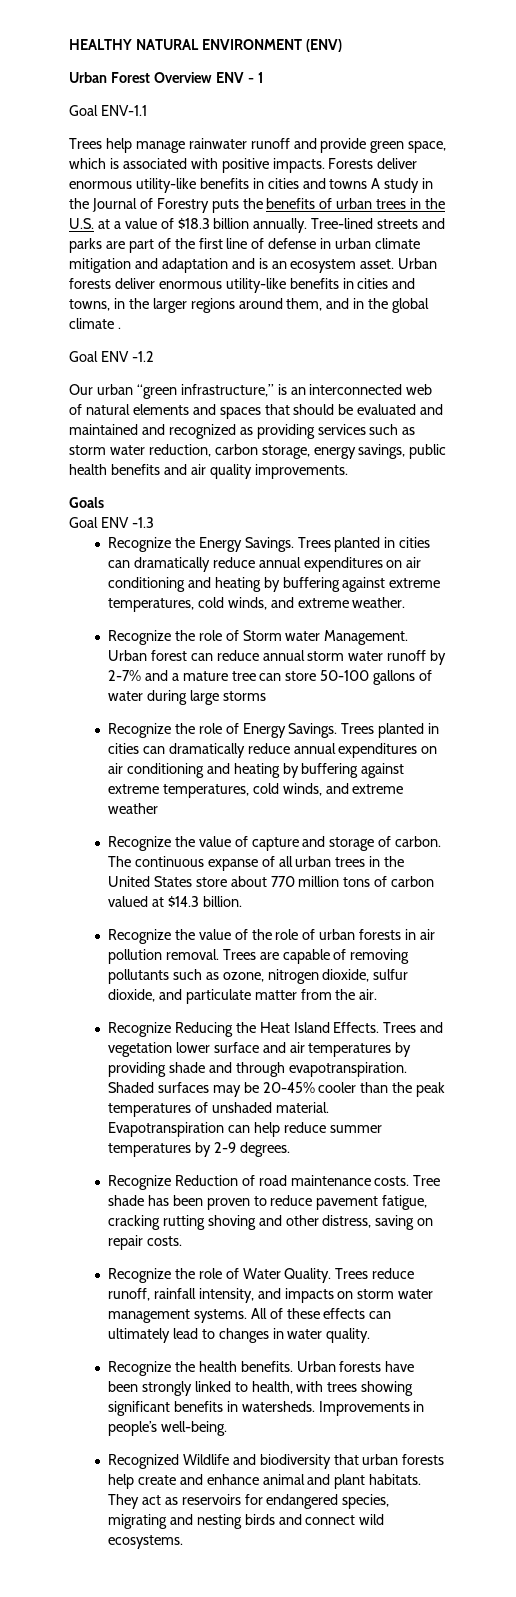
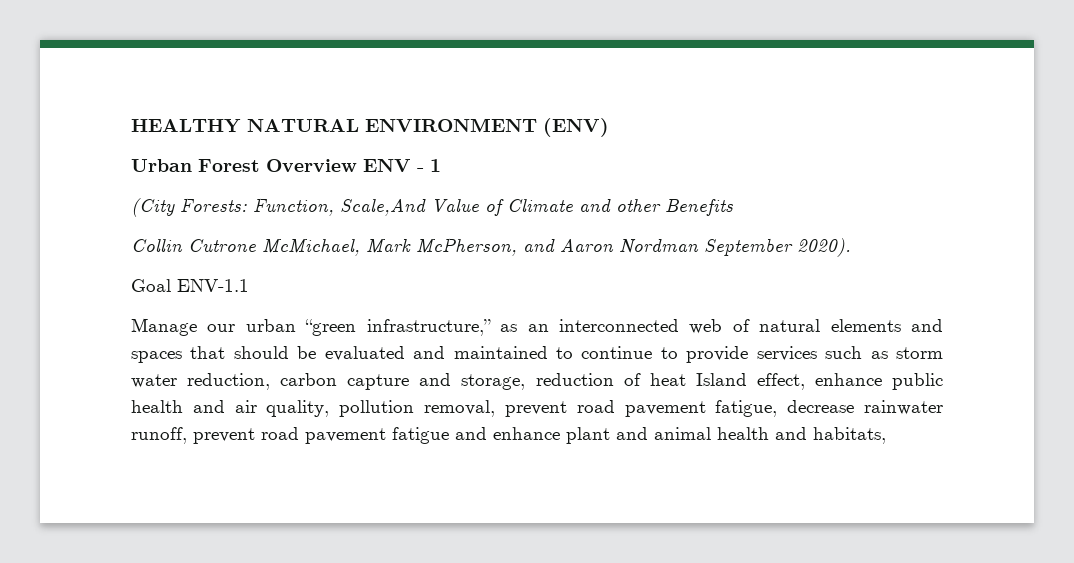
+ (City Forests: Function, Scale,And Value of Climate and other Benefits
+ Collin Cutrone McMichael, Mark McPherson, and Aaron Nordman September 2020).
  Goal ENV-1.1
- Trees help manage rainwater runoff and provide green space, which is associated with positive impacts. Forests deliver enormous utility-like benefits in cities and towns A study in the Journal of Forestry puts the benefits of urban trees in the U.S. at a value of $18.3 billion annually. Tree-lined streets and parks are part of the first line of defense in urban climate mitigation and adaptation and is an ecosystem asset. Urban forests deliver enormous utility-like benefits in cities and towns, in the larger regions around them, and in the global climate .
- Goal ENV -1.2
- Our urban “green infrastructure,” is an interconnected web of natural elements and spaces that should be evaluated and maintained and recognized as providing services such as storm water reduction, carbon storage, energy savings, public health benefits and air quality improvements.
- Goals
- Goal ENV -1.3
- Recognize the Energy Savings. Trees planted in cities can dramatically reduce annual expenditures on air conditioning and heating by buffering against extreme temperatures, cold winds, and extreme weather.
- Recognize the role of Storm water Management. Urban forest can reduce annual storm water runoff by 2-7% and a mature tree can store 50-100 gallons of water during large storms
- Recognize the role of Energy Savings. Trees planted in cities can dramatically reduce annual expenditures on air conditioning and heating by buffering against extreme temperatures, cold winds, and extreme weather
- Recognize the value of capture and storage of carbon. The continuous expanse of all urban trees in the United States store about 770 million tons of carbon valued at $14.3 billion.
- Recognize the value of the role of urban forests in air pollution removal. Trees are capable of removing pollutants such as ozone, nitrogen dioxide, sulfur dioxide, and particulate matter from the air.
- Recognize Reducing the Heat Island Effects. Trees and vegetation lower surface and air temperatures by providing shade and through evapotranspiration. Shaded surfaces may be 20-45% cooler than the peak temperatures of unshaded material. Evapotranspiration can help reduce summer temperatures by 2-9 degrees.
- Recognize Reduction of road maintenance costs. Tree shade has been proven to reduce pavement fatigue, cracking rutting shoving and other distress, saving on repair costs.
- Recognize the role of Water Quality. Trees reduce runoff, rainfall intensity, and impacts on storm water management systems. All of these effects can ultimately lead to changes in water quality.
- Recognize the health benefits. Urban forests have been strongly linked to health, with trees showing significant benefits in watersheds. Improvements in people’s well-being.
- Recognized Wildlife and biodiversity that urban forests help create and enhance animal and plant habitats. They act as reservoirs for endangered species, migrating and nesting birds and connect wild ecosystems.
+ Manage our urban “green infrastructure,” as an interconnected web of natural elements and spaces that should be evaluated and maintained to continue to provide services such as storm water reduction, carbon capture and storage, reduction of heat Island effect, enhance public health and air quality, pollution removal, prevent road pavement fatigue, decrease rainwater runoff, prevent road pavement fatigue and enhance plant and animal health and habitats,

